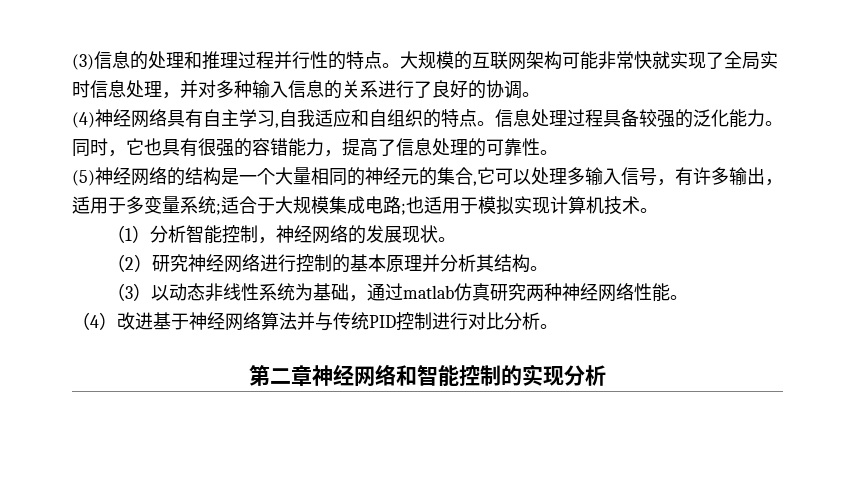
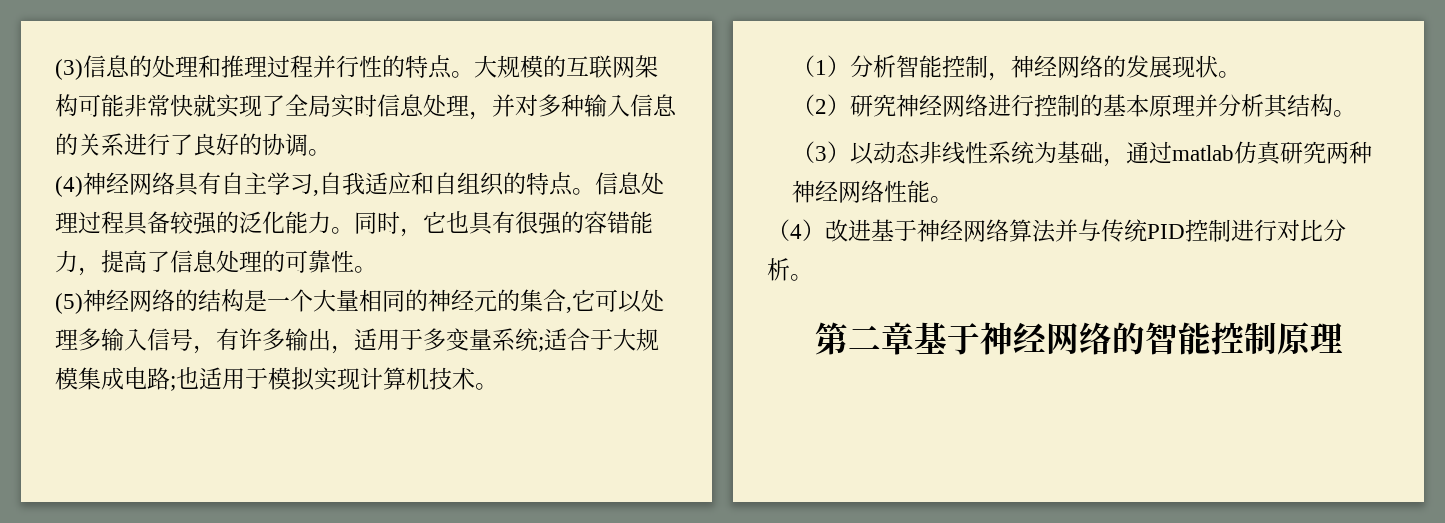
- 第二章神经网络和智能控制的实现分析
+ 第二章基于神经网络的智能控制原理

